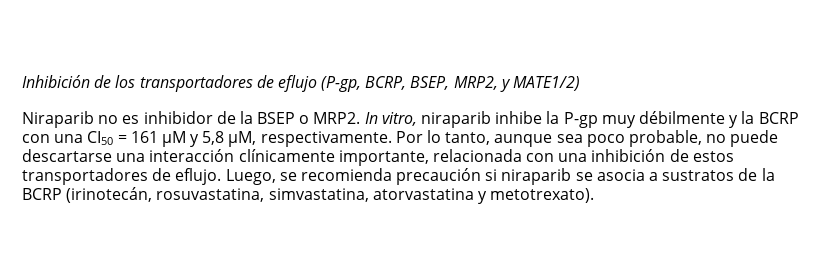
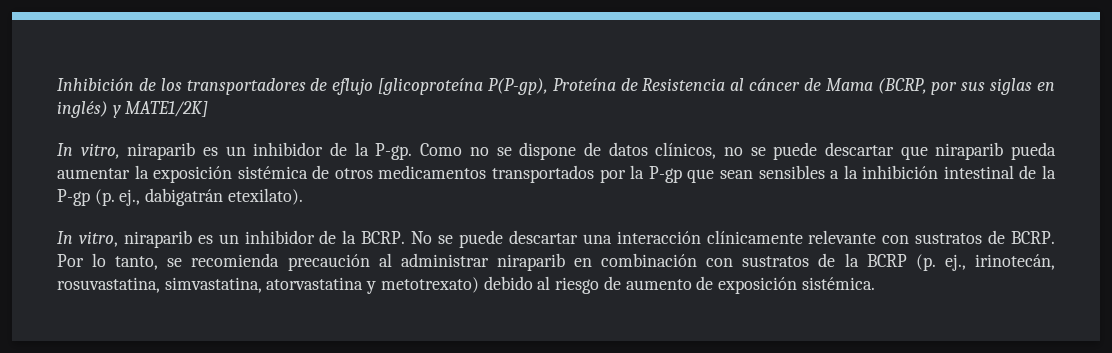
- Inhibición de los transportadores de eflujo (P-gp, BCRP, BSEP, MRP2, y MATE1/2)
- Niraparib no es inhibidor de la BSEP o MRP2. In vitro, niraparib inhibe la P-gp muy débilmente y la BCRP con una CI50 = 161 µM y 5,8 µM, respectivamente. Por lo tanto, aunque sea poco probable, no puede descartarse una interacción clínicamente importante, relacionada con una inhibición de estos transportadores de eflujo. Luego, se recomienda precaución si niraparib se asocia a sustratos de la BCRP (irinotecán, rosuvastatina, simvastatina, atorvastatina y metotrexato).
+ Inhibición de los transportadores de eflujo [glicoproteína P(P-gp), Proteína de Resistencia al cáncer de Mama (BCRP, por sus siglas en inglés) y MATE1/2K]
+ In vitro, niraparib es un inhibidor de la P-gp. Como no se dispone de datos clínicos, no se puede descartar que niraparib pueda aumentar la exposición sistémica de otros medicamentos transportados por la P-gp que sean sensibles a la inhibición intestinal de la P-gp (p. ej., dabigatrán etexilato).
+ In vitro, niraparib es un inhibidor de la BCRP. No se puede descartar una interacción clínicamente relevante con sustratos de BCRP. Por lo tanto, se recomienda precaución al administrar niraparib en combinación con sustratos de la BCRP (p. ej., irinotecán, rosuvastatina, simvastatina, atorvastatina y metotrexato) debido al riesgo de aumento de exposición sistémica.

